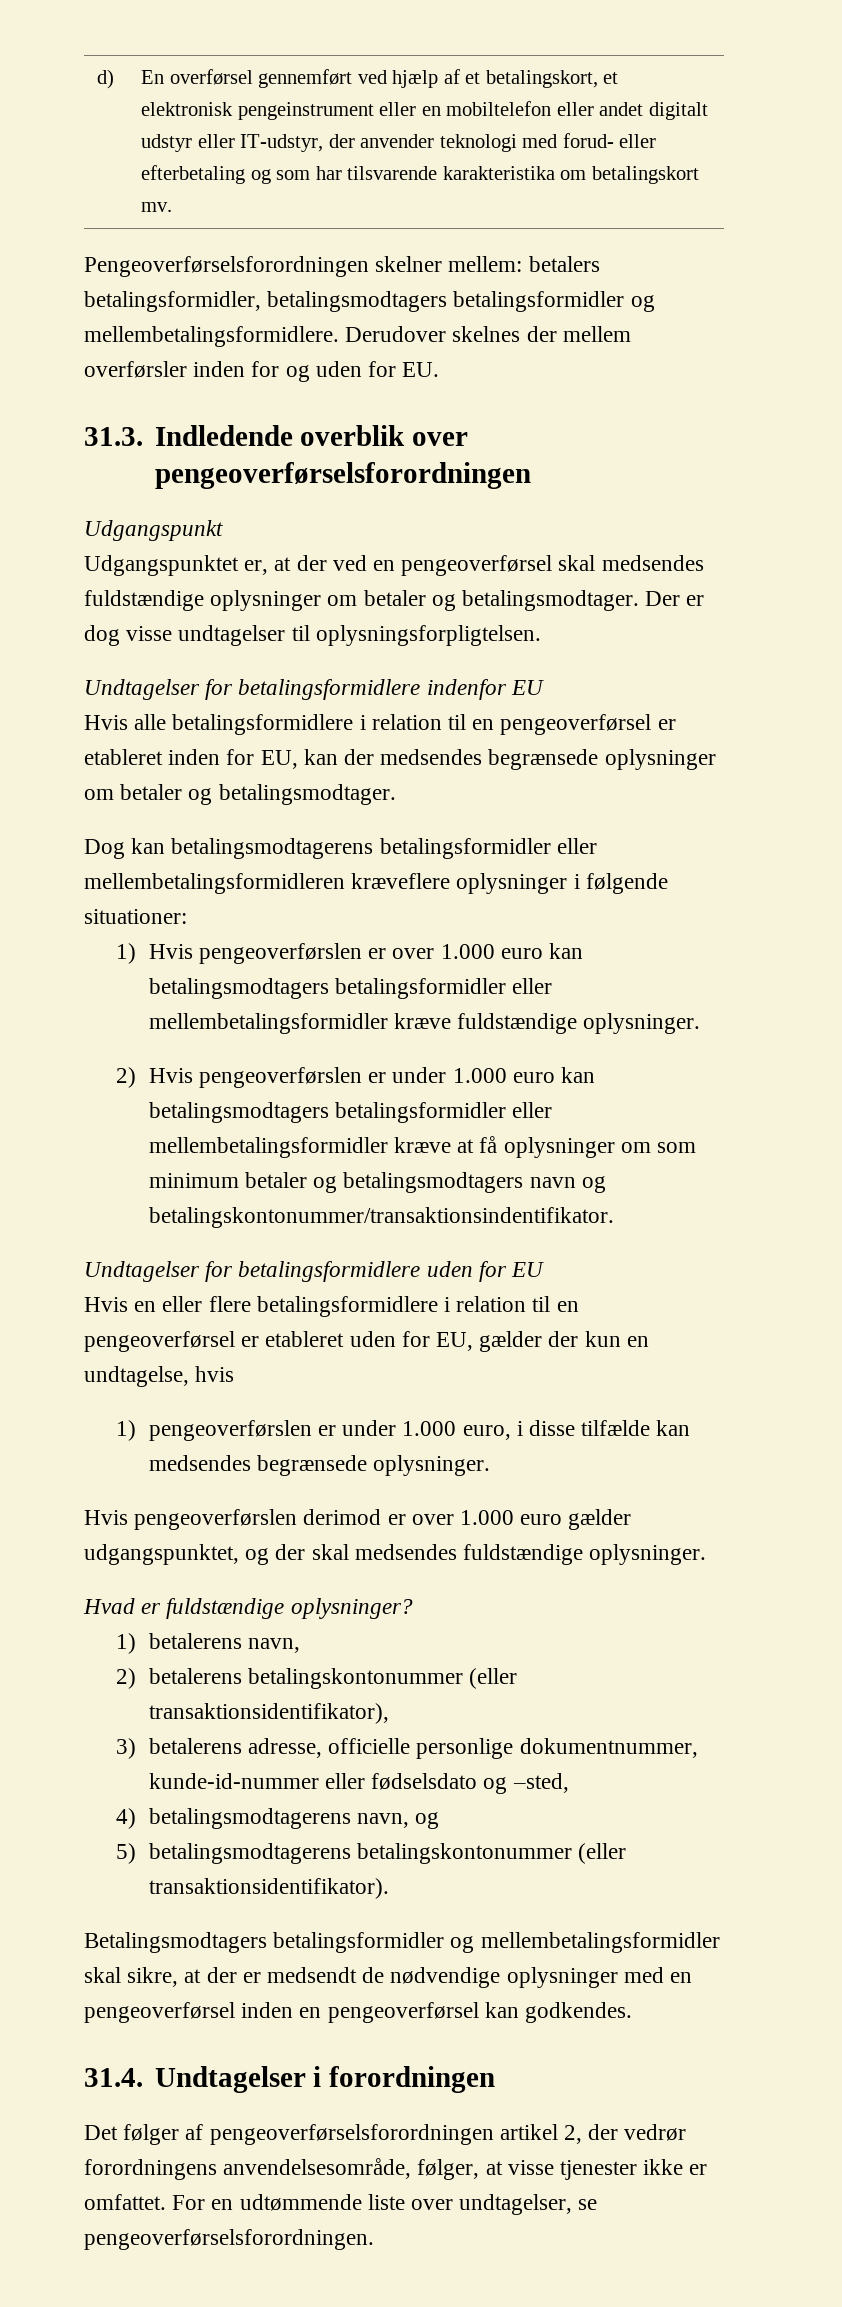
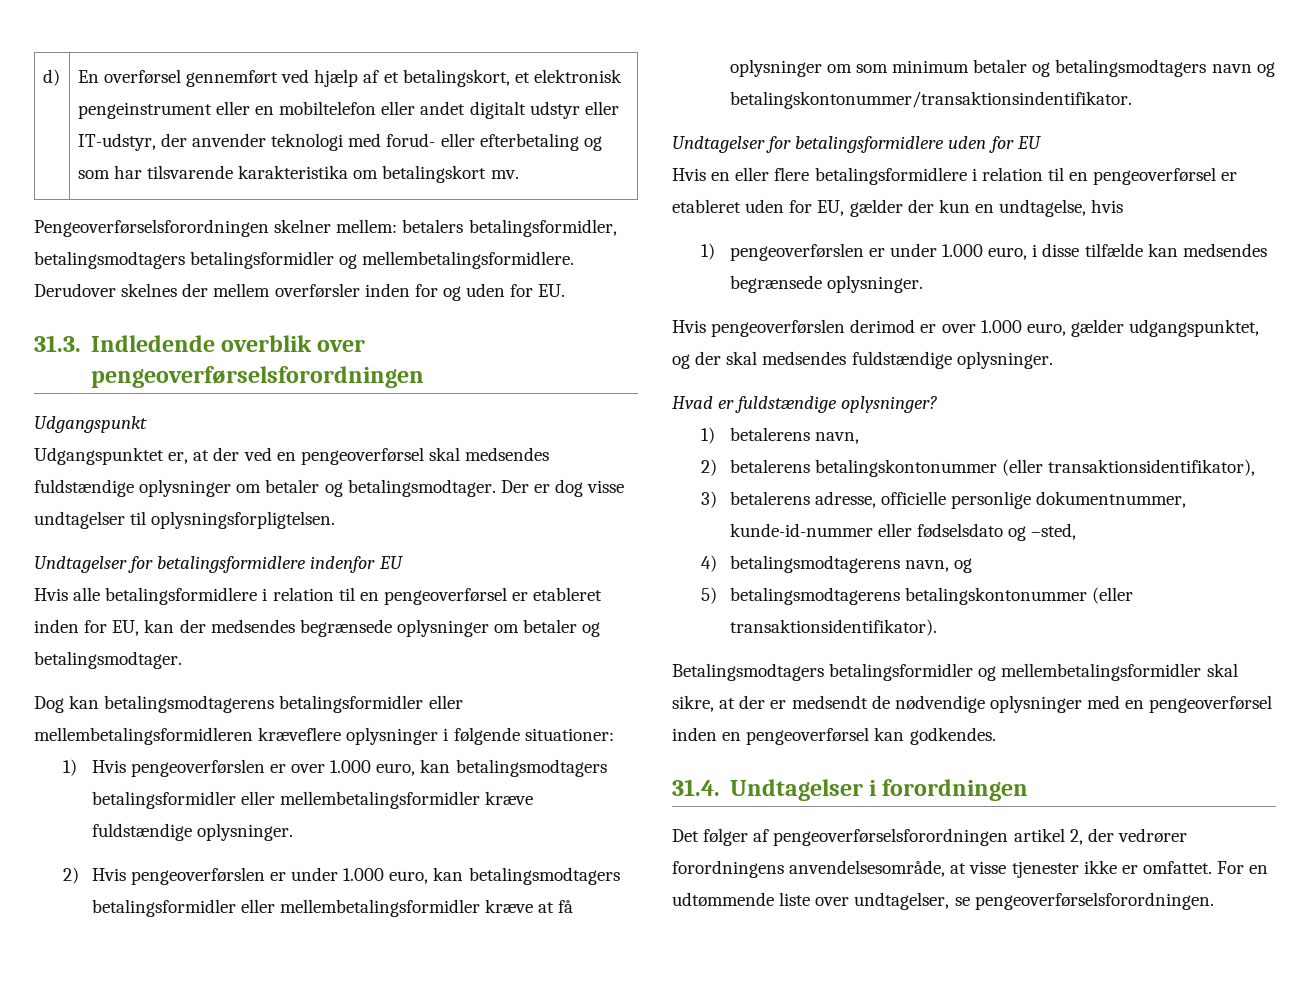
- 1) Hvis pengeoverførslen er over 1.000 euro kan betalingsmodtagers betalingsformidler eller mellembetalingsformidler kræve fuldstændige oplysninger.
+ 1) Hvis pengeoverførslen er over 1.000 euro, kan betalingsmodtagers betalingsformidler eller mellembetalingsformidler kræve fuldstændige oplysninger.
- 2) Hvis pengeoverførslen er under 1.000 euro kan betalingsmodtagers betalingsformidler eller mellembetalingsformidler kræve at få oplysninger om som minimum betaler og betalingsmodtagers navn og betalingskontonummer/transaktionsindentifikator.
+ 2) Hvis pengeoverførslen er under 1.000 euro, kan betalingsmodtagers betalingsformidler eller mellembetalingsformidler kræve at få oplysninger om som minimum betaler og betalingsmodtagers navn og betalingskontonummer/transaktionsindentifikator.
- Hvis pengeoverførslen derimod er over 1.000 euro gælder udgangspunktet, og der skal medsendes fuldstændige oplysninger.
+ Hvis pengeoverførslen derimod er over 1.000 euro, gælder udgangspunktet, og der skal medsendes fuldstændige oplysninger.
- Det følger af pengeoverførselsforordningen artikel 2, der vedrør forordningens anvendelsesområde, følger, at visse tjenester ikke er omfattet.
+ Det følger af pengeoverførselsforordningen artikel 2, der vedrører forordningens anvendelsesområde, at visse tjenester ikke er omfattet.

